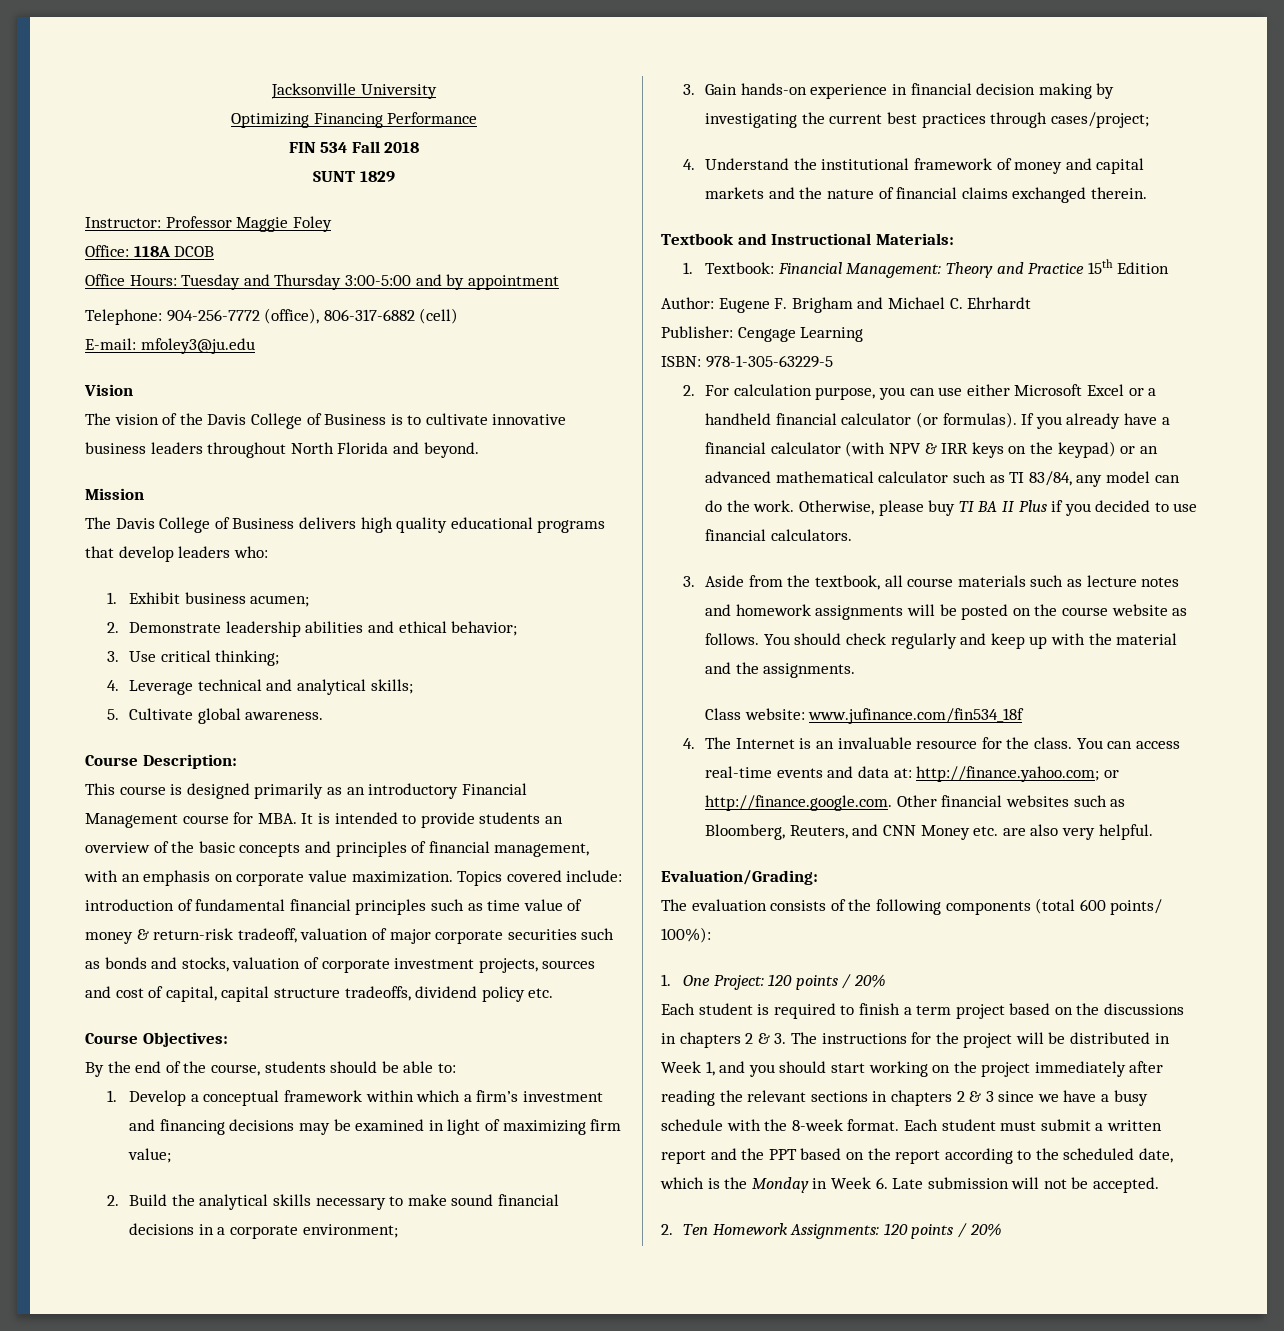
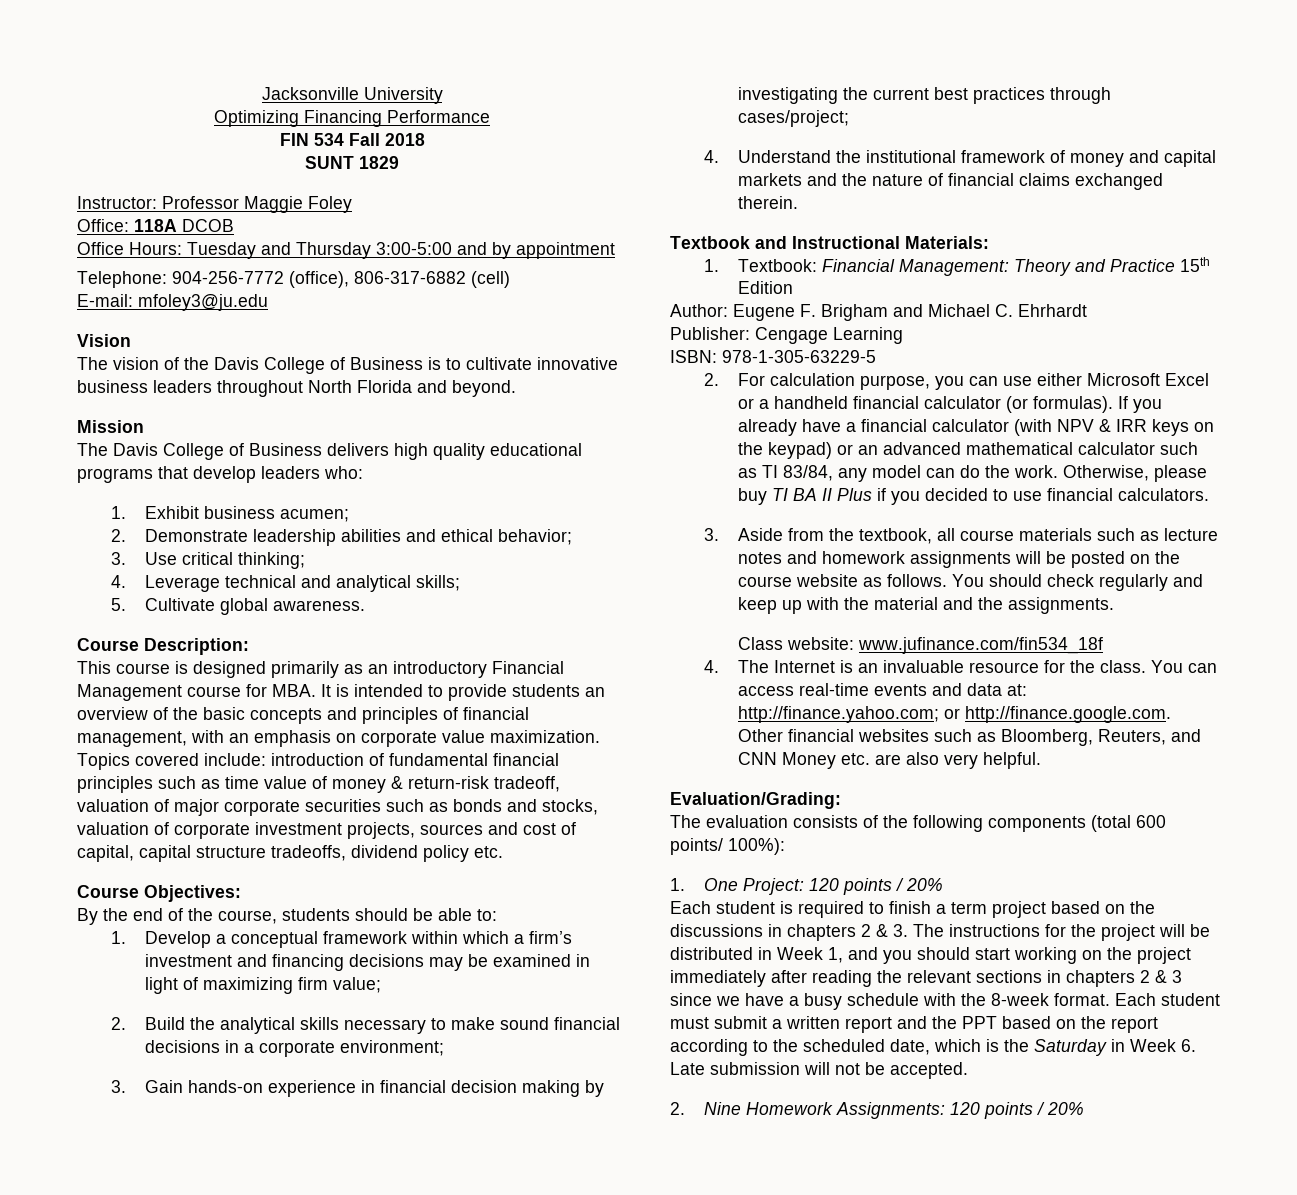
- Each student must submit a written report and the PPT based on the report according to the scheduled date, which is the Monday in Week 6. Late submission will not be accepted.
+ Each student must submit a written report and the PPT based on the report according to the scheduled date, which is the Saturday in Week 6. Late submission will not be accepted.
- 2. Ten Homework Assignments: 120 points / 20%
+ 2. Nine Homework Assignments: 120 points / 20%

